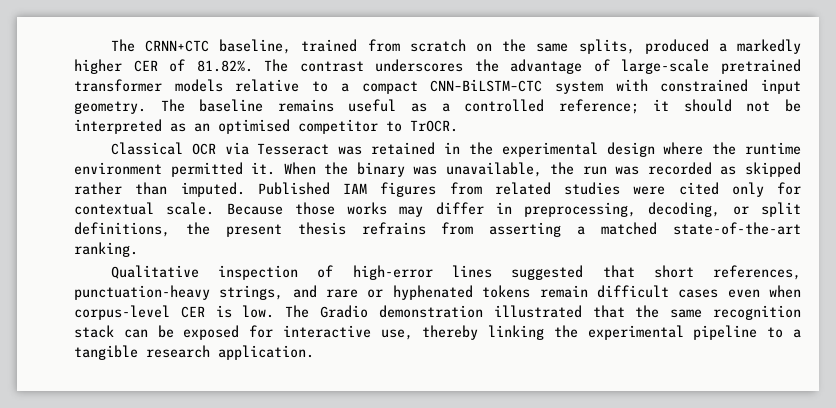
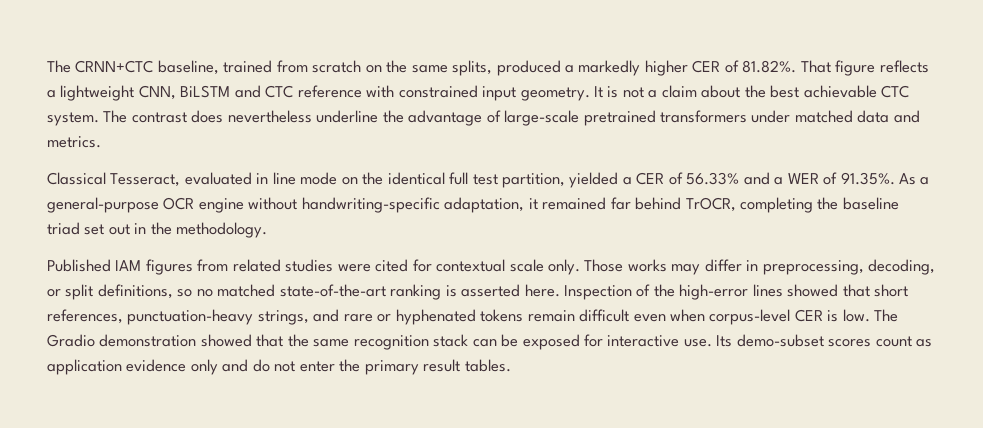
- The CRNN+CTC baseline, trained from scratch on the same splits, produced a markedly higher CER of 81.82%. The contrast underscores the advantage of large-scale pretrained transformer models relative to a compact CNN–BiLSTM–CTC system with constrained input geometry. The baseline remains useful as a controlled reference; it should not be interpreted as an optimised competitor to TrOCR.
- Classical OCR via Tesseract was retained in the experimental design where the runtime environment permitted it. When the binary was unavailable, the run was recorded as skipped rather than imputed. Published IAM figures from related studies were cited only for contextual scale. Because those works may differ in preprocessing, decoding, or split definitions, the present thesis refrains from asserting a matched state-of-the-art ranking.
- Qualitative inspection of high-error lines suggested that short references, punctuation-heavy strings, and rare or hyphenated tokens remain difficult cases even when corpus-level CER is low.
+ The CRNN+CTC baseline, trained from scratch on the same splits, produced a markedly higher CER of 81.82%. That figure reflects a lightweight CNN, BiLSTM and CTC reference with constrained input geometry. It is not a claim about the best achievable CTC system. The contrast does nevertheless underline the advantage of large-scale pretrained transformers under matched data and metrics.
+ Classical Tesseract, evaluated in line mode on the identical full test partition, yielded a CER of 56.33% and a WER of 91.35%. As a general-purpose OCR engine without handwriting-specific adaptation, it remained far behind TrOCR, completing the baseline triad set out in the methodology.
+ Published IAM figures from related studies were cited for contextual scale only. Those works may differ in preprocessing, decoding, or split definitions, so no matched state-of-the-art ranking is asserted here. Inspection of the high-error lines showed that short references, punctuation-heavy strings, and rare or hyphenated tokens remain difficult even when corpus-level CER is low.
- The Gradio demonstration illustrated that the same recognition stack can be exposed for interactive use, thereby linking the experimental pipeline to a tangible research application.
+ The Gradio demonstration showed that the same recognition stack can be exposed for interactive use. Its demo-subset scores count as application evidence only and do not enter the primary result tables.

